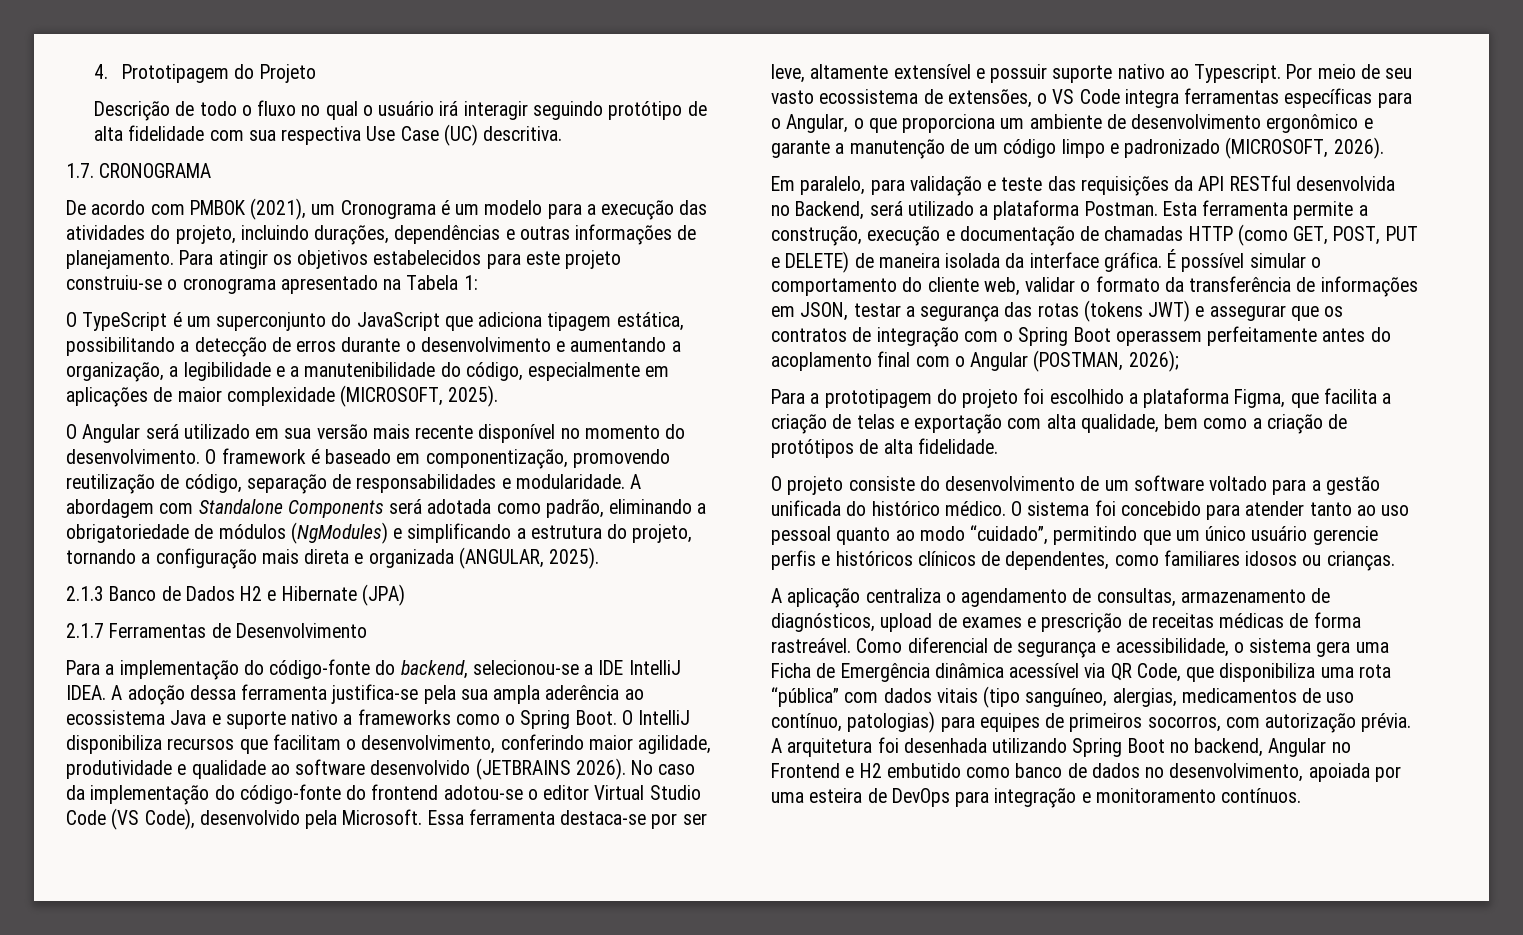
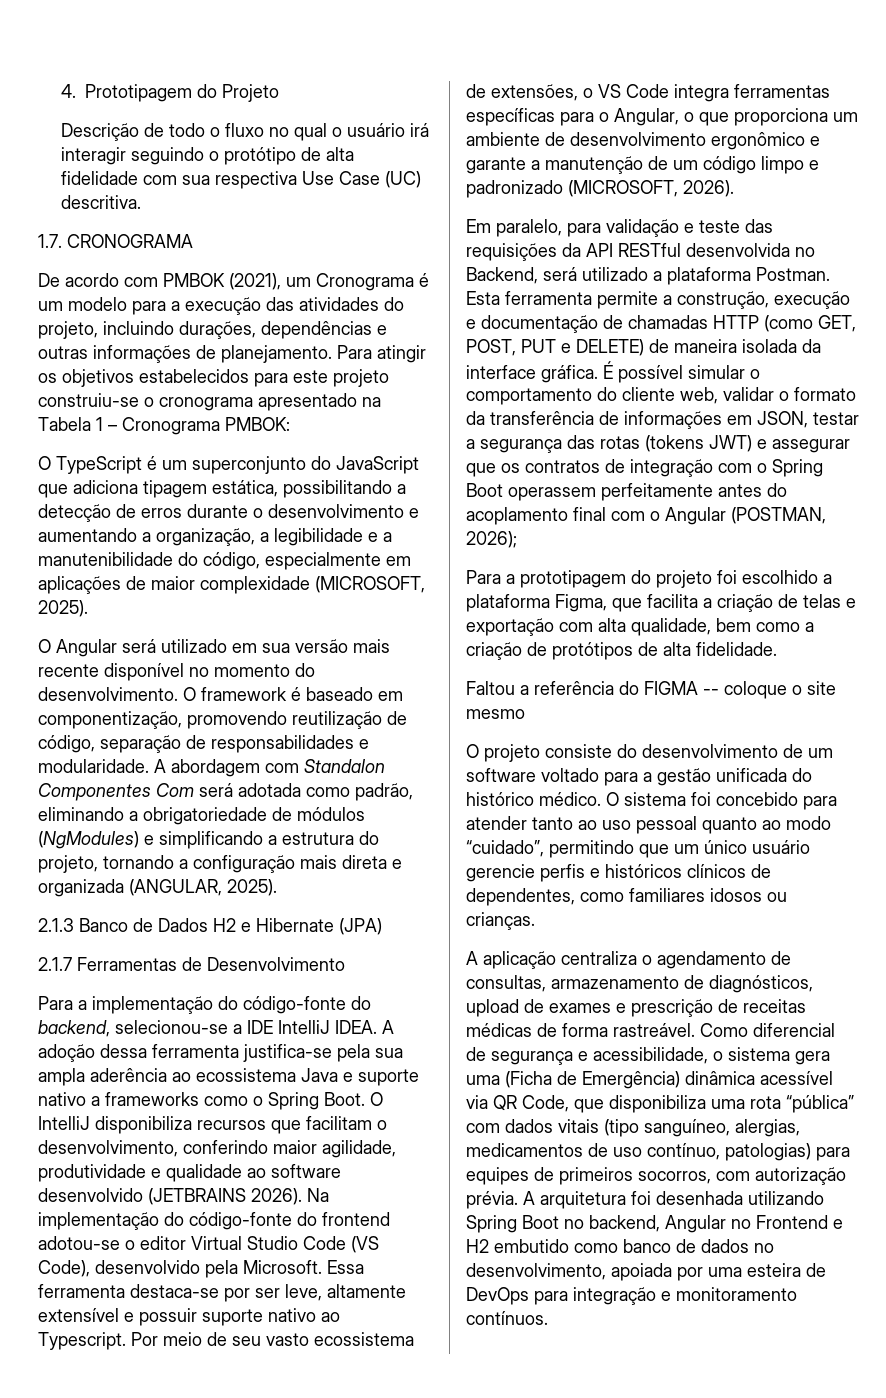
- Descrição de todo o fluxo no qual o usuário irá interagir seguindo protótipo de alta fidelidade com sua respectiva Use Case (UC) descritiva.
+ Descrição de todo o fluxo no qual o usuário irá interagir seguindo o protótipo de alta fidelidade com sua respectiva Use Case (UC) descritiva.
- Para atingir os objetivos estabelecidos para este projeto construiu-se o cronograma apresentado na Tabela 1:
+ Para atingir os objetivos estabelecidos para este projeto construiu-se o cronograma apresentado na Tabela 1 – Cronograma PMBOK:
- A abordagem com Standalone Components será adotada como padrão, eliminando a obrigatoriedade de módulos (NgModules) e simplificando a estrutura do projeto, tornando a configuração mais direta e organizada (ANGULAR, 2025).
+ A abordagem com Standalon Componentes Com será adotada como padrão, eliminando a obrigatoriedade de módulos (NgModules) e simplificando a estrutura do projeto, tornando a configuração mais direta e organizada (ANGULAR, 2025).
- No caso da implementação do código-fonte do frontend adotou-se o editor Virtual Studio Code (VS Code), desenvolvido pela Microsoft.
+ Na implementação do código-fonte do frontend adotou-se o editor Virtual Studio Code (VS Code), desenvolvido pela Microsoft.
+ Faltou a referência do FIGMA -- coloque o site mesmo
- Como diferencial de segurança e acessibilidade, o sistema gera uma Ficha de Emergência dinâmica acessível via QR Code, que disponibiliza uma rota “pública” com dados vitais (tipo sanguíneo, alergias, medicamentos de uso contínuo, patologias) para equipes de primeiros socorros, com autorização prévia.
+ Como diferencial de segurança e acessibilidade, o sistema gera uma (Ficha de Emergência) dinâmica acessível via QR Code, que disponibiliza uma rota “pública” com dados vitais (tipo sanguíneo, alergias, medicamentos de uso contínuo, patologias) para equipes de primeiros socorros, com autorização prévia.

